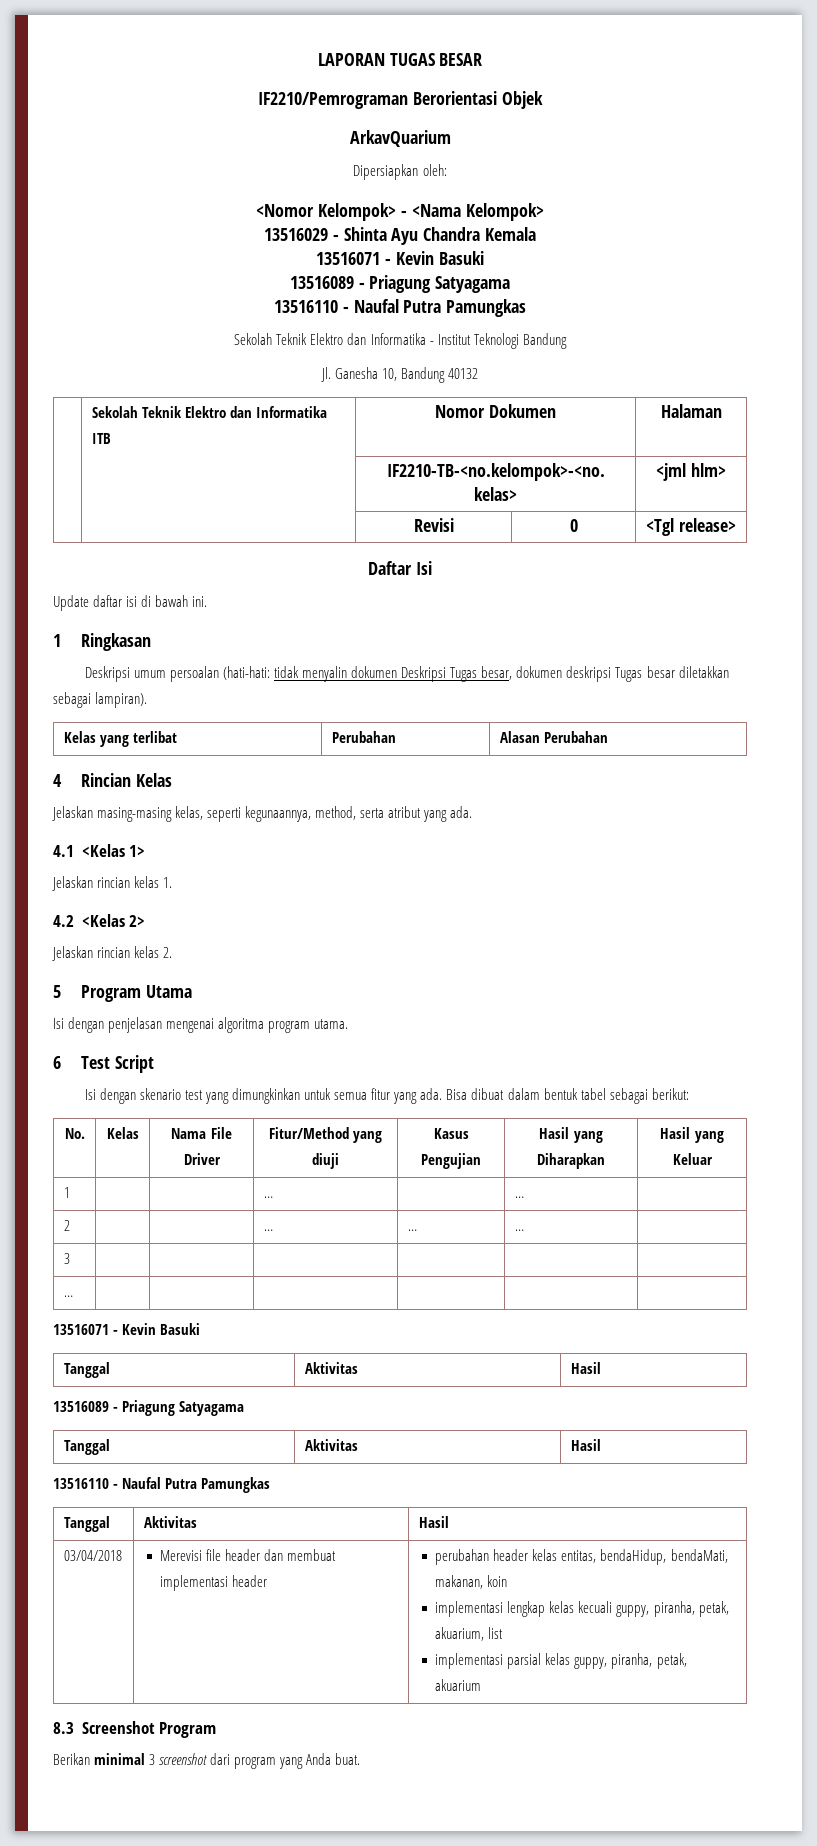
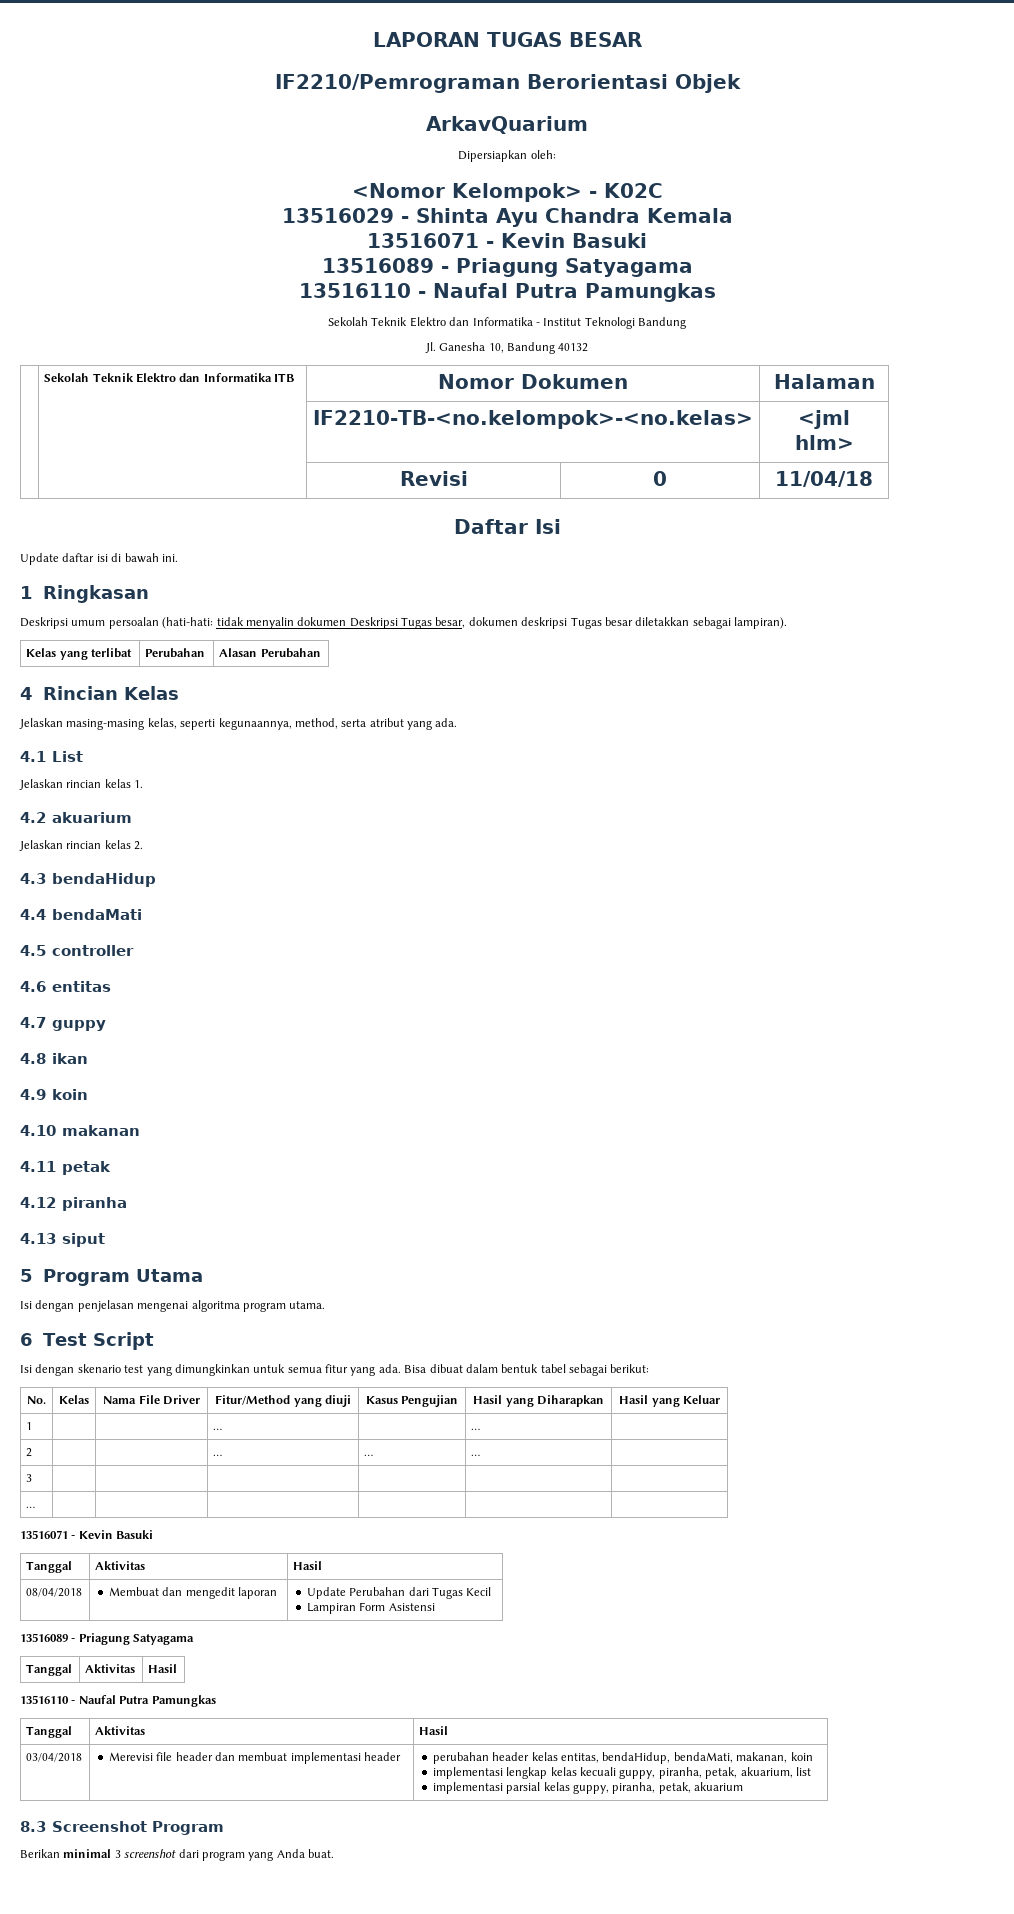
- <Nomor Kelompok> - <Nama Kelompok>
+ <Nomor Kelompok> - K02C
- | | Revisi | 0 | <Tgl release>
+ | | Revisi | 0 | 11/04/18
- 4.1 <Kelas 1>
+ 4.1 List
- 4.2 <Kelas 2>
+ 4.2 akuarium
+ 4.3 bendaHidup
+ 4.4 bendaMati
+ 4.5 controller
+ 4.6 entitas
+ 4.7 guppy
+ 4.8 ikan
+ 4.9 koin
+ 4.10 makanan
+ 4.11 petak
+ 4.12 piranha
+ 4.13 siput
+ 08/04/2018 | Membuat dan mengedit laporan | Update Perubahan dari Tugas Kecil
+ Lampiran Form Asistensi

